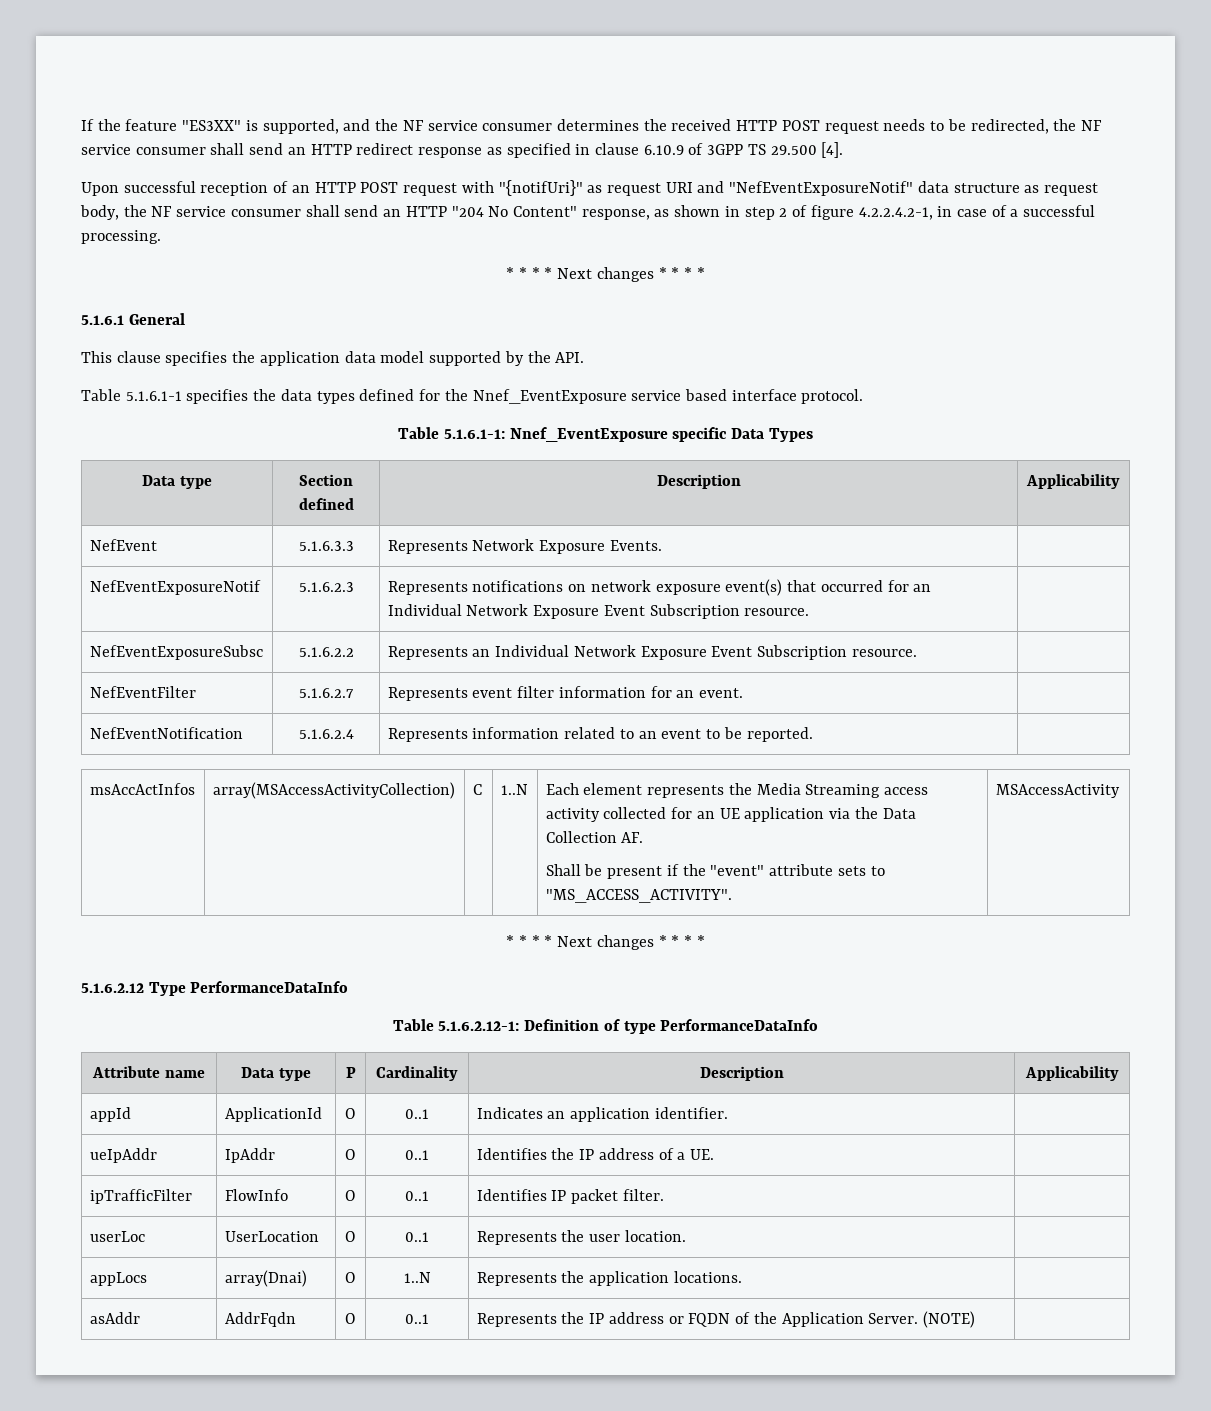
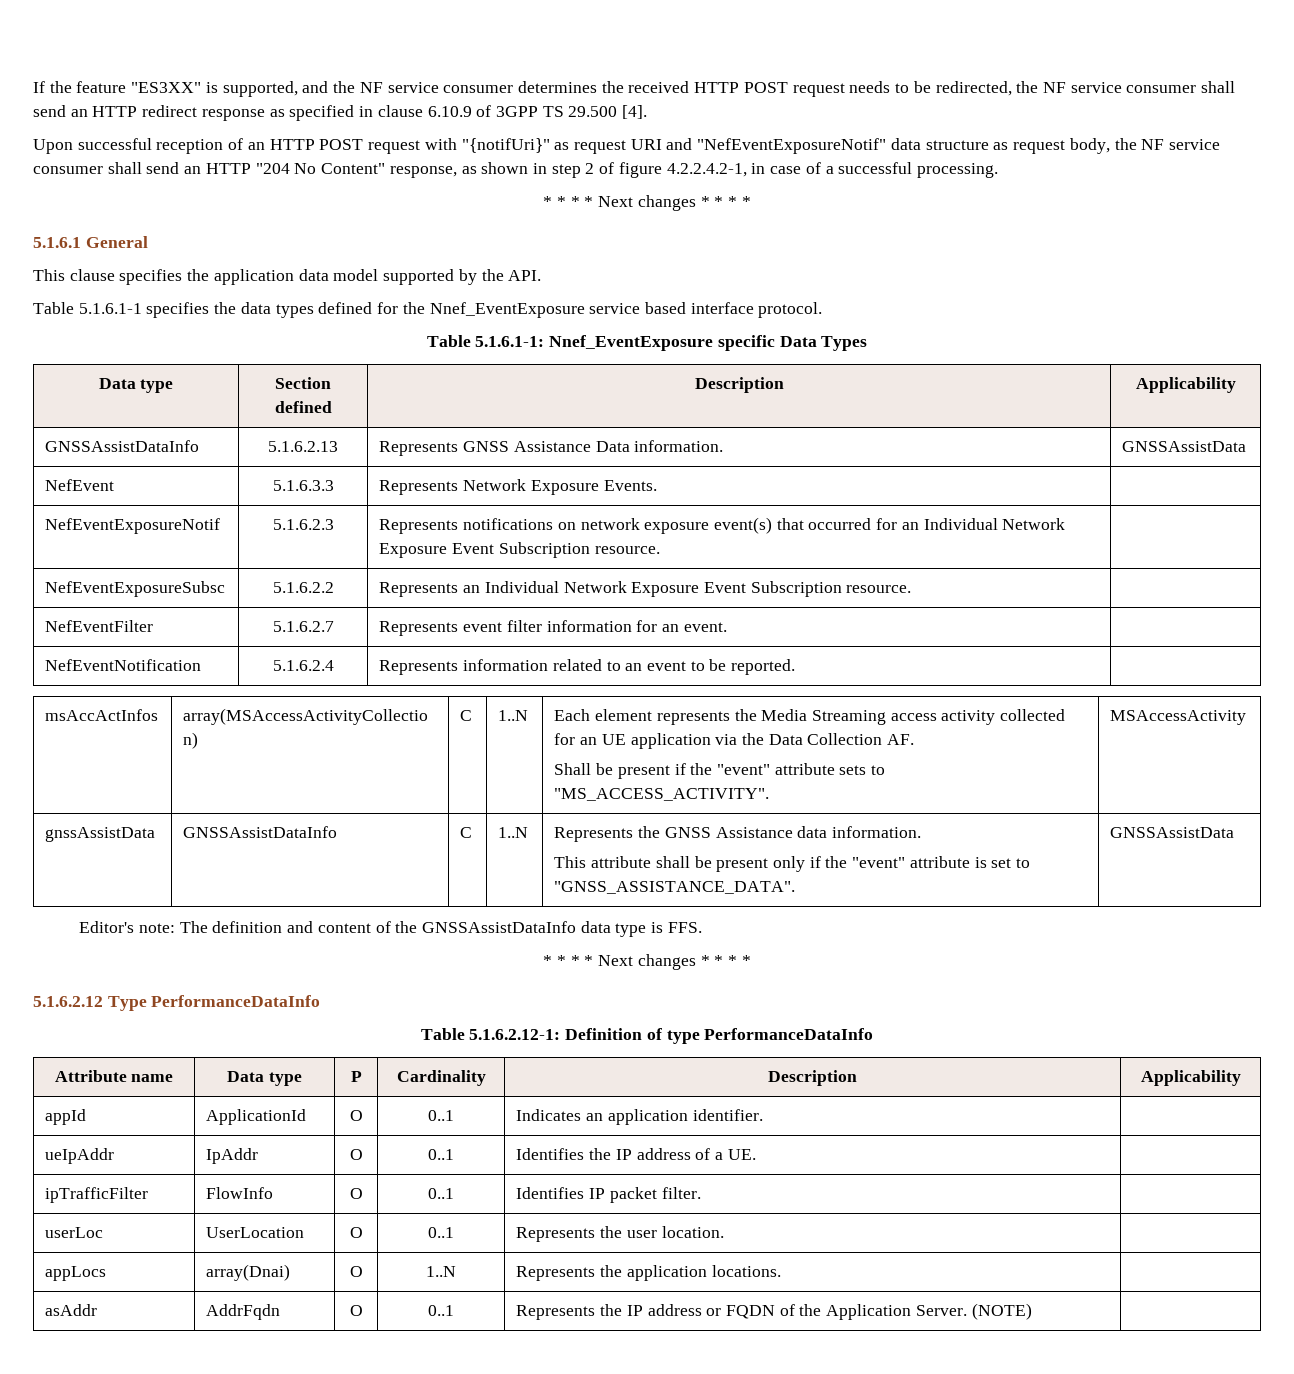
+ GNSSAssistDataInfo | 5.1.6.2.13 | Represents GNSS Assistance Data information. | GNSSAssistData
+ gnssAssistData | GNSSAssistDataInfo | C | 1..N | Represents the GNSS Assistance data information.
+ This attribute shall be present only if the "event" attribute is set to "GNSS_ASSISTANCE_DATA". | GNSSAssistData
+ Editor's note: The definition and content of the GNSSAssistDataInfo data type is FFS.

